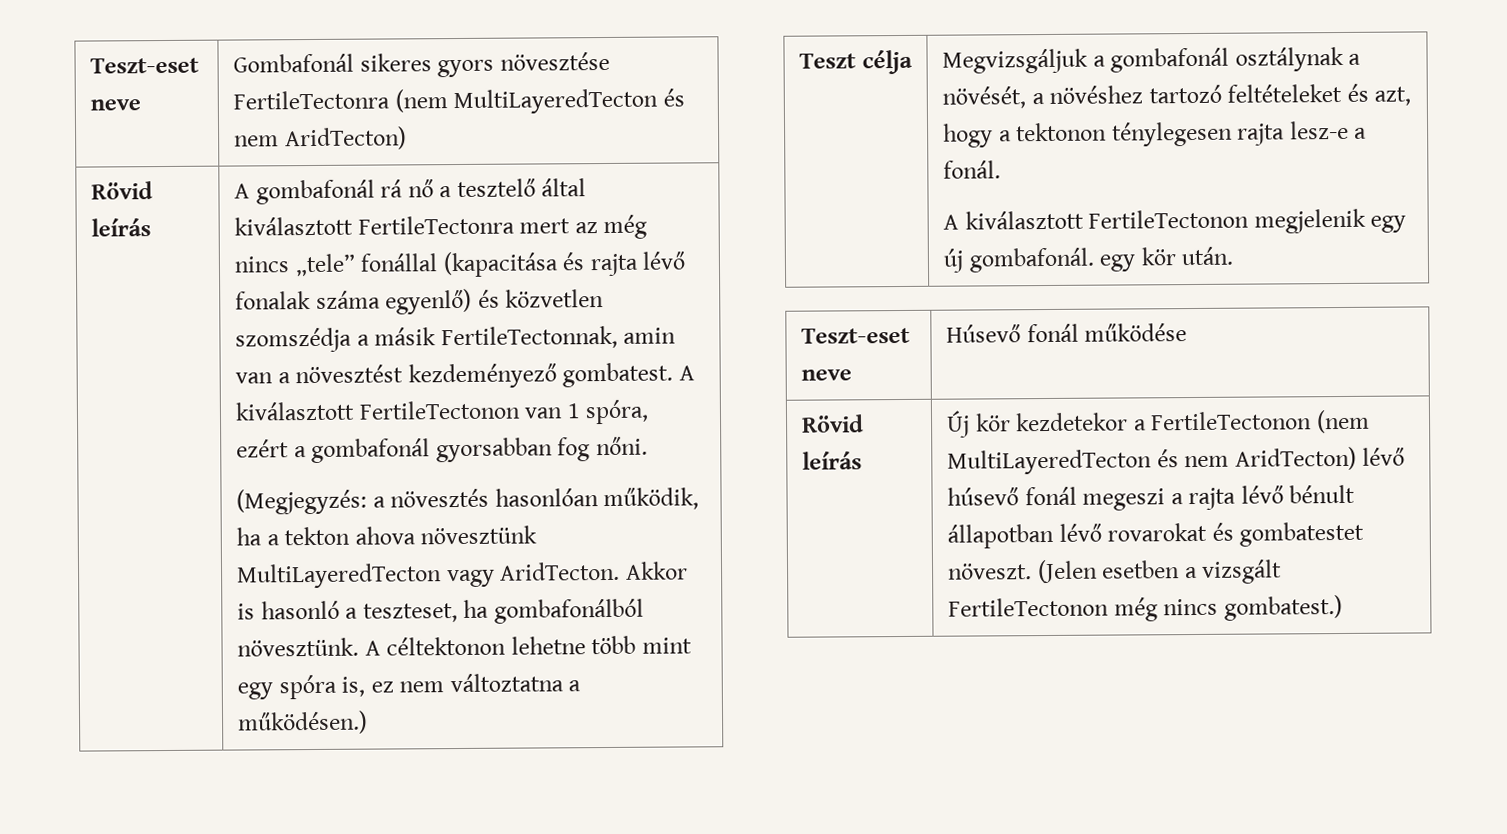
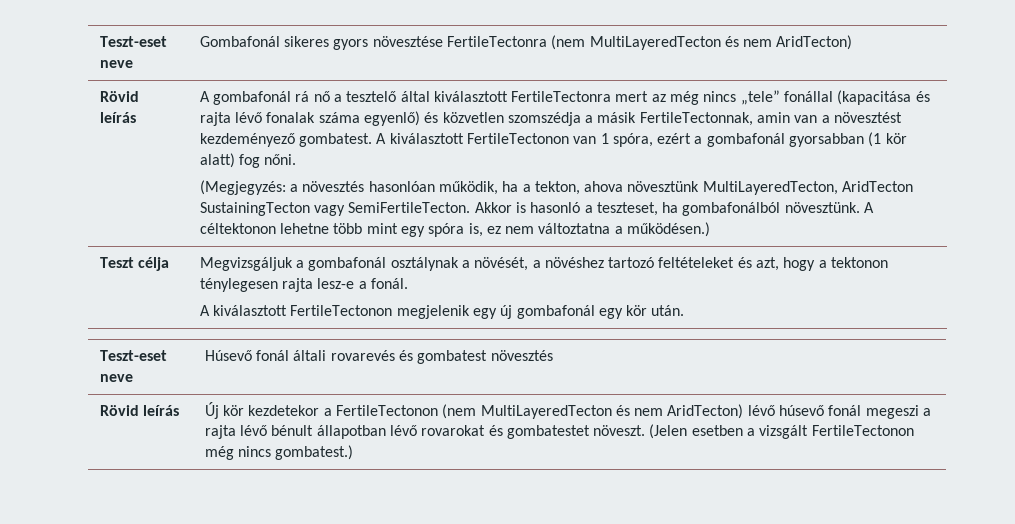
- A kiválasztott FertileTectonon van 1 spóra, ezért a gombafonál gyorsabban fog nőni.
+ A kiválasztott FertileTectonon van 1 spóra, ezért a gombafonál gyorsabban (1 kör alatt) fog nőni.
- (Megjegyzés: a növesztés hasonlóan működik, ha a tekton ahova növesztünk MultiLayeredTecton vagy AridTecton.
+ (Megjegyzés: a növesztés hasonlóan működik, ha a tekton, ahova növesztünk MultiLayeredTecton, AridTecton SustainingTecton vagy SemiFertileTecton.
  Teszt célja | Megvizsgáljuk a gombafonál osztálynak a növését, a növéshez tartozó feltételeket és azt, hogy a tektonon ténylegesen rajta lesz-e a fonál.
- A kiválasztott FertileTectonon megjelenik egy új gombafonál. egy kör után.
+ A kiválasztott FertileTectonon megjelenik egy új gombafonál egy kör után.
- Teszt-eset neve | Húsevő fonál működése
+ Teszt-eset neve | Húsevő fonál általi rovarevés és gombatest növesztés

